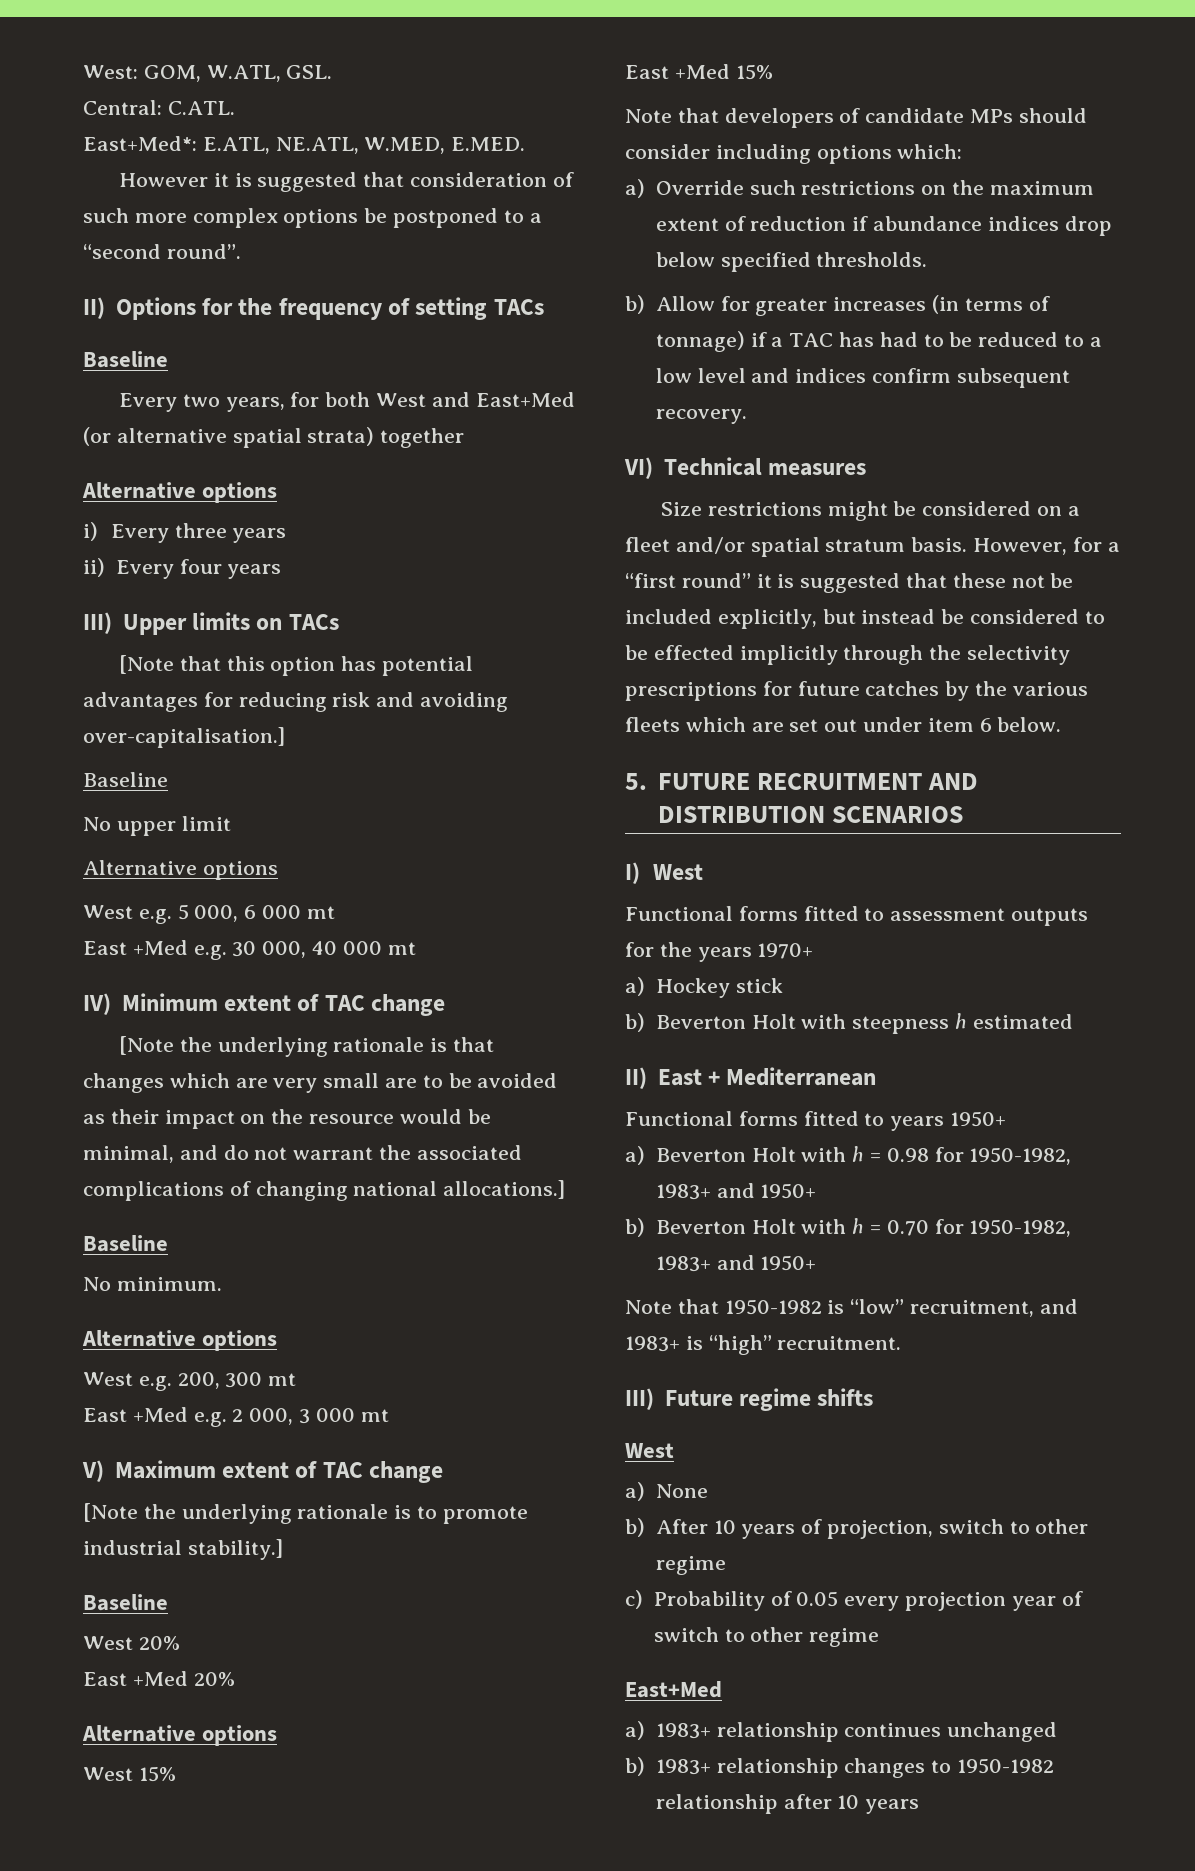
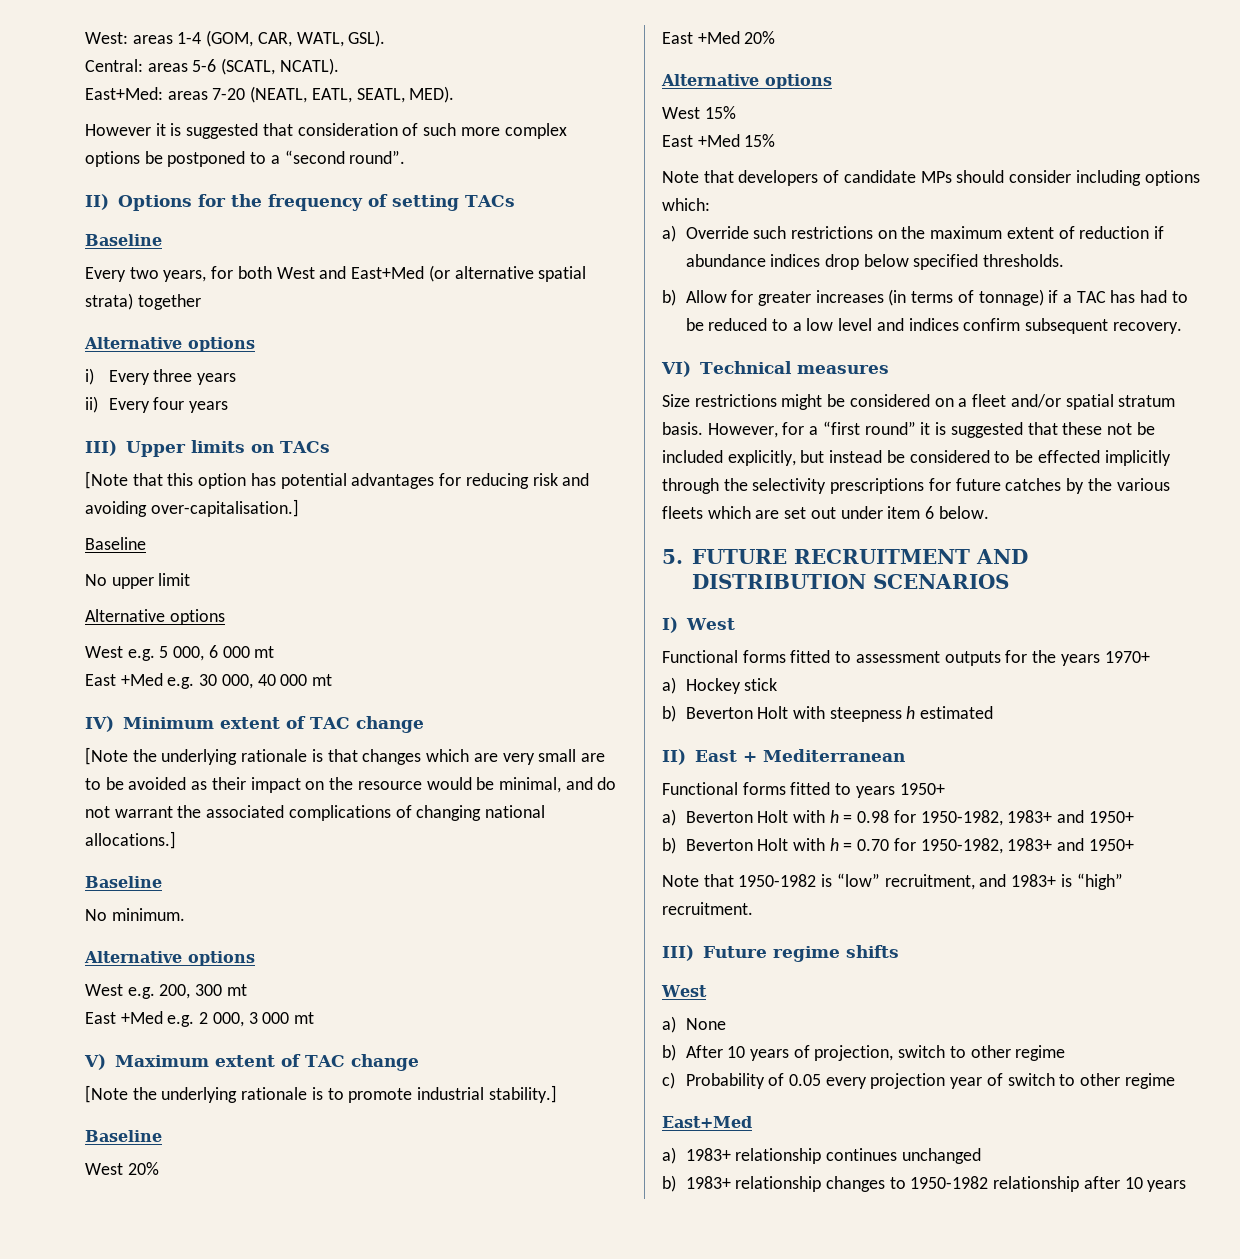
- West: GOM, W.ATL, GSL.
- Central: C.ATL.
- East+Med*: E.ATL, NE.ATL, W.MED, E.MED.
+ West: areas 1-4 (GOM, CAR, WATL, GSL).
+ Central: areas 5-6 (SCATL, NCATL).
+ East+Med: areas 7-20 (NEATL, EATL, SEATL, MED).

